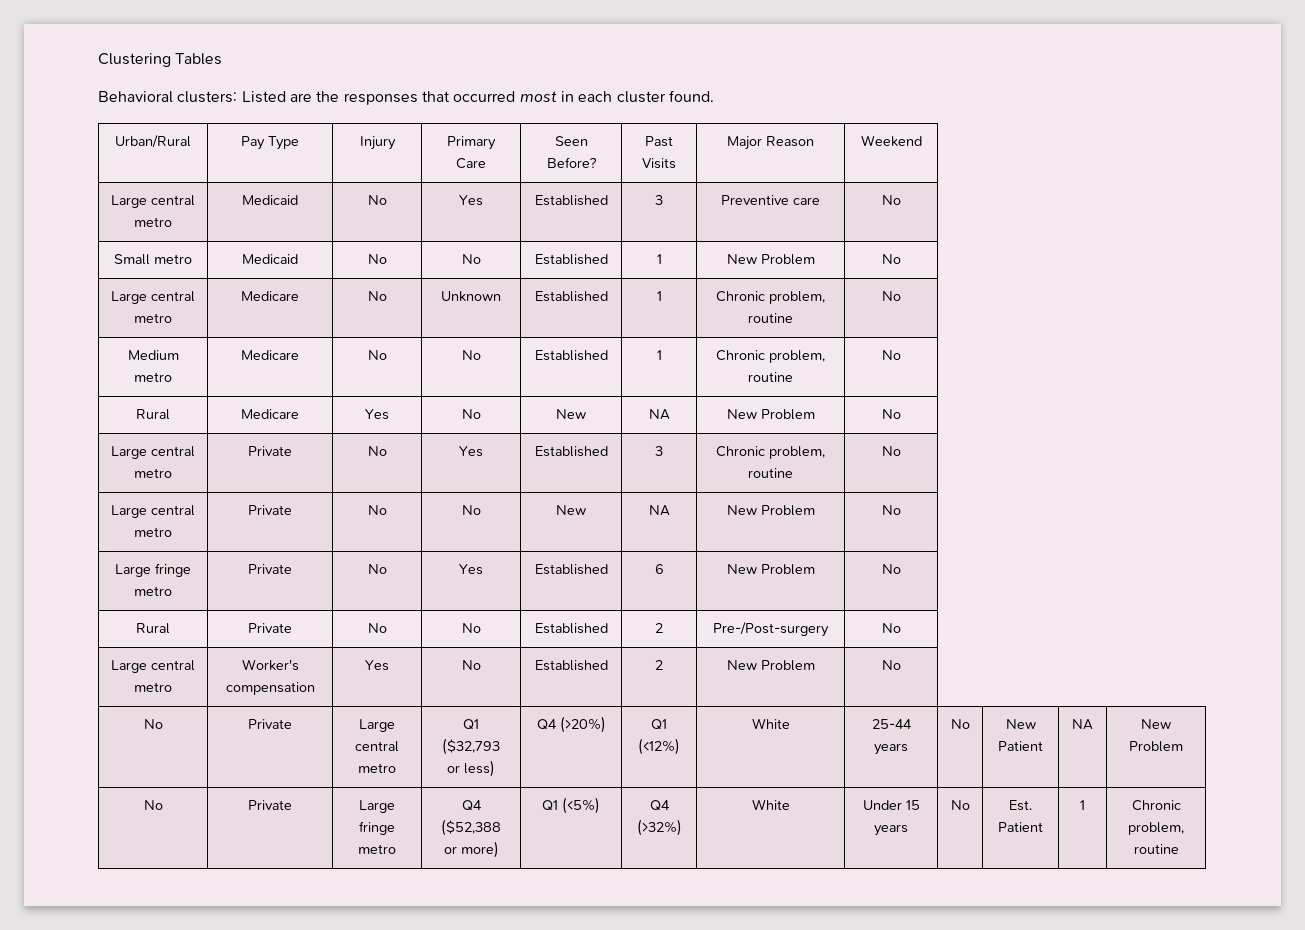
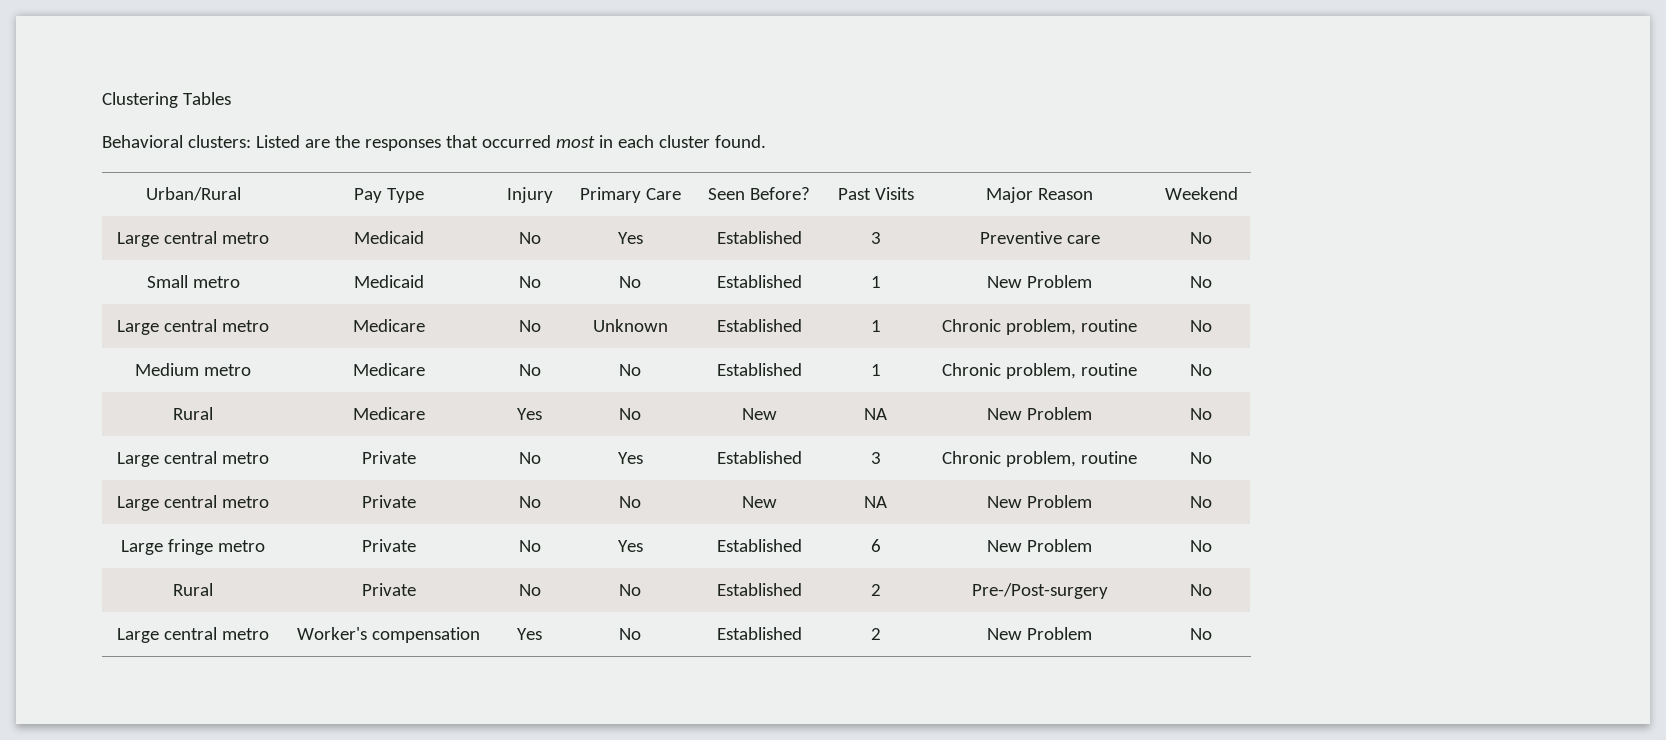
- No | Private | Large central metro | Q1 ($32,793 or less) | Q4 (>20%) | Q1 (<12%) | White | 25-44 years | No | New Patient | NA | New Problem
- No | Private | Large fringe metro | Q4 ($52,388 or more) | Q1 (<5%) | Q4 (>32%) | White | Under 15 years | No | Est. Patient | 1 | Chronic problem, routine

